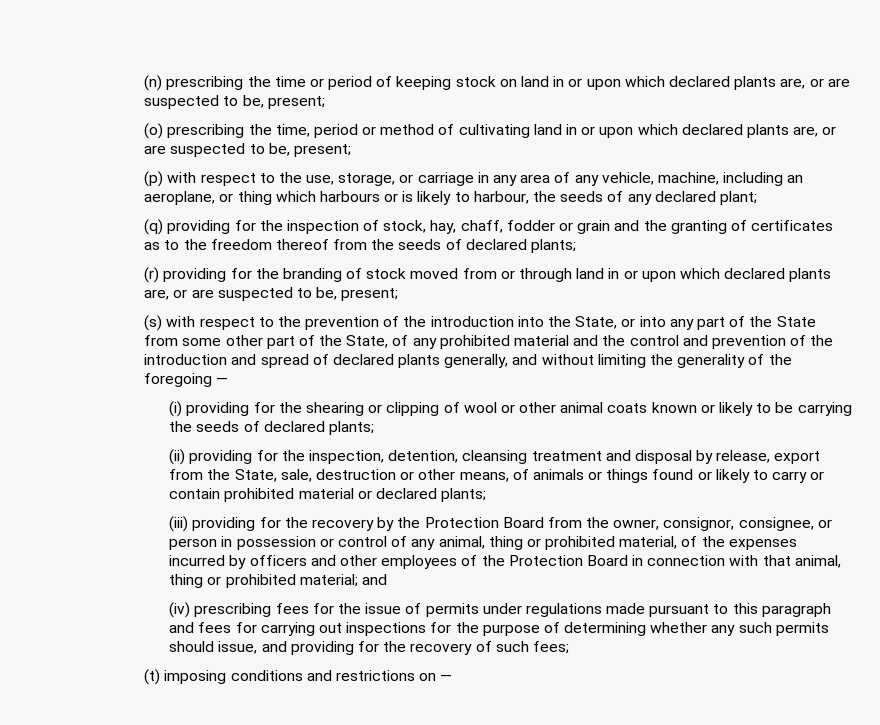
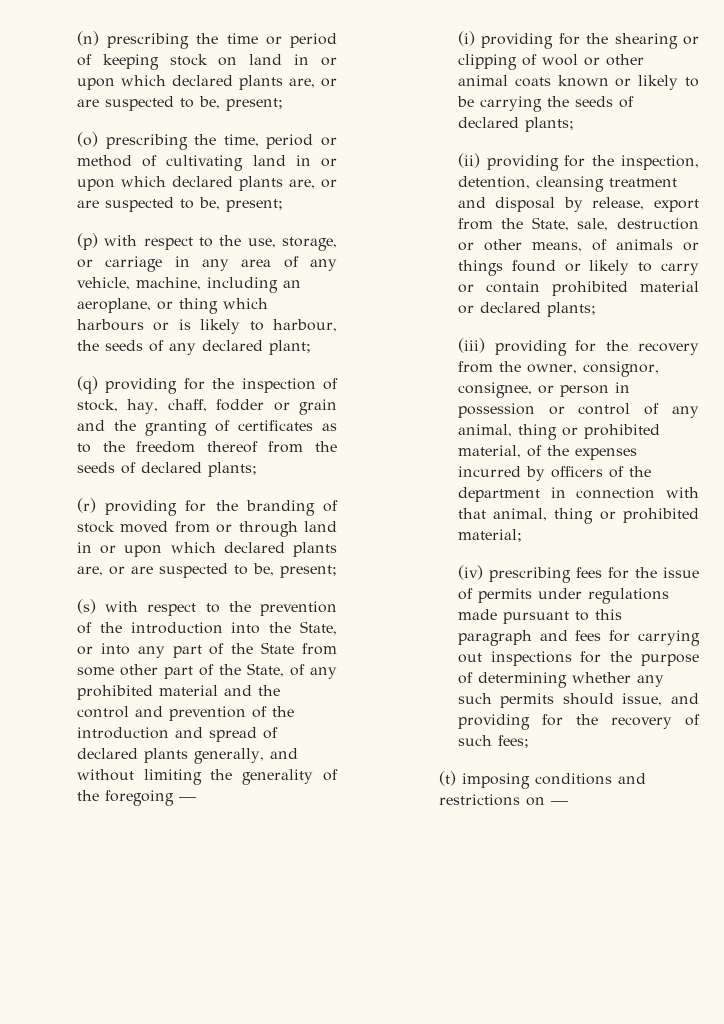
- (iii) providing for the recovery by the Protection Board from the owner, consignor, consignee, or person in possession or control of any animal, thing or prohibited material, of the expenses incurred by officers and other employees of the Protection Board in connection with that animal, thing or prohibited material; and
+ (iii) providing for the recovery from the owner, consignor, consignee, or person in possession or control of any animal, thing or prohibited material, of the expenses incurred by officers of the department in connection with that animal, thing or prohibited material;

